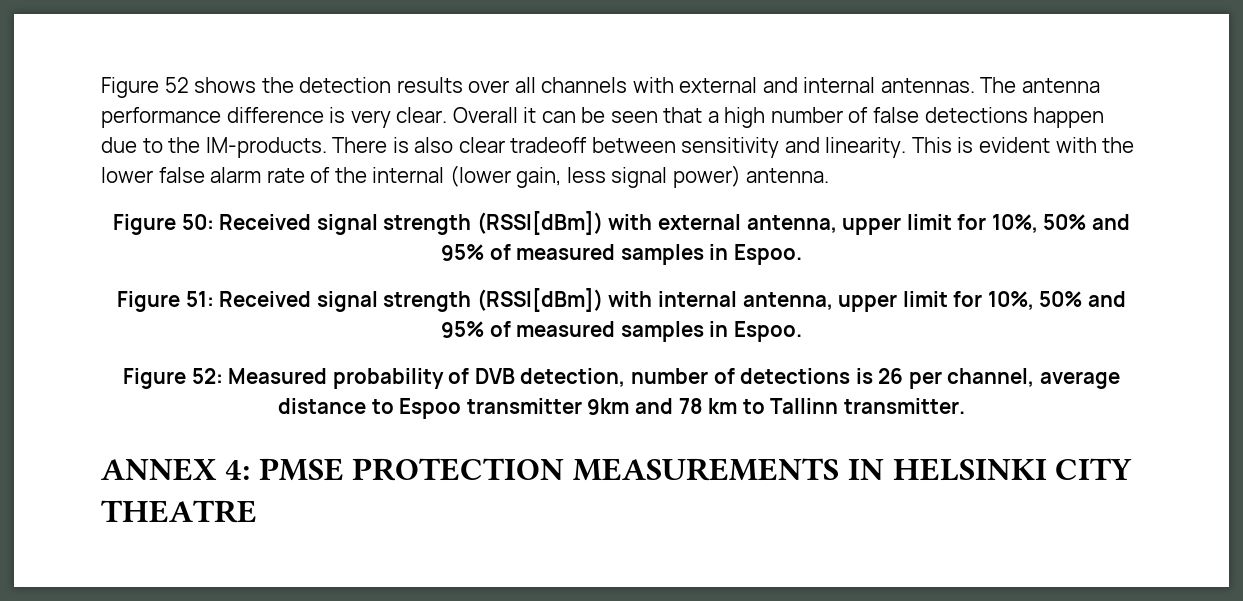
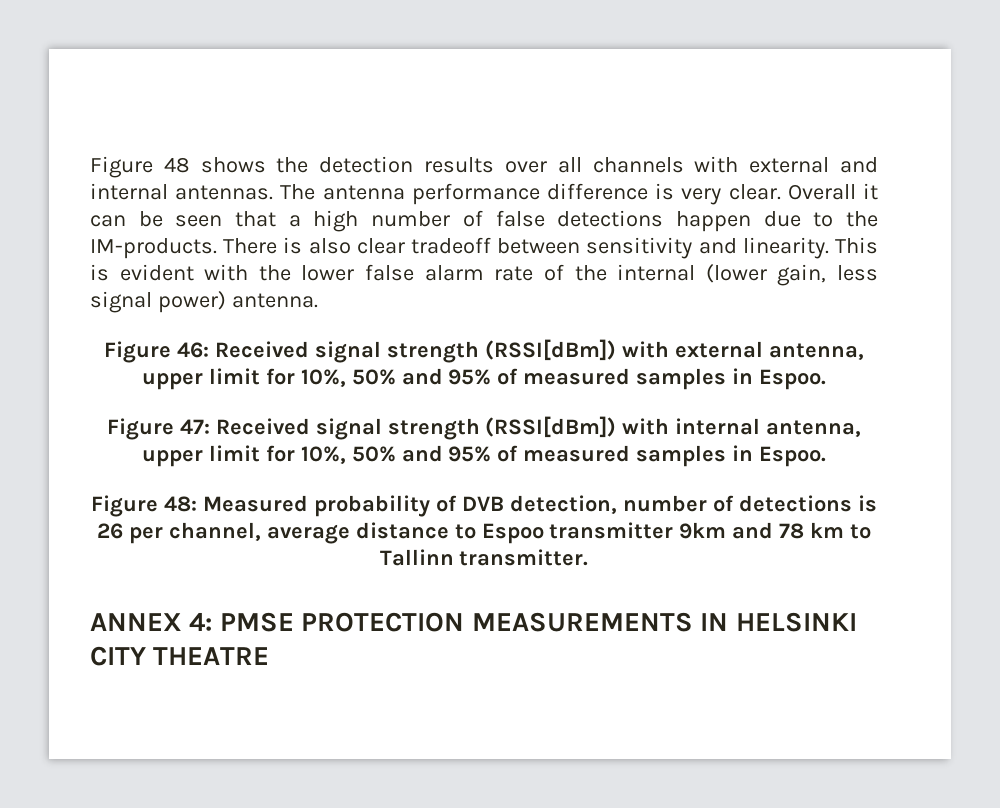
- Figure 52 shows the detection results over all channels with external and internal antennas.
+ Figure 48 shows the detection results over all channels with external and internal antennas.
- Figure 50: Received signal strength (RSSI[dBm]) with external antenna, upper limit for 10%, 50% and 95% of measured samples in Espoo.
+ Figure 46: Received signal strength (RSSI[dBm]) with external antenna, upper limit for 10%, 50% and 95% of measured samples in Espoo.
- Figure 51: Received signal strength (RSSI[dBm]) with internal antenna, upper limit for 10%, 50% and 95% of measured samples in Espoo.
+ Figure 47: Received signal strength (RSSI[dBm]) with internal antenna, upper limit for 10%, 50% and 95% of measured samples in Espoo.
- Figure 52: Measured probability of DVB detection, number of detections is 26 per channel, average distance to Espoo transmitter 9km and 78 km to Tallinn transmitter.
+ Figure 48: Measured probability of DVB detection, number of detections is 26 per channel, average distance to Espoo transmitter 9km and 78 km to Tallinn transmitter.

